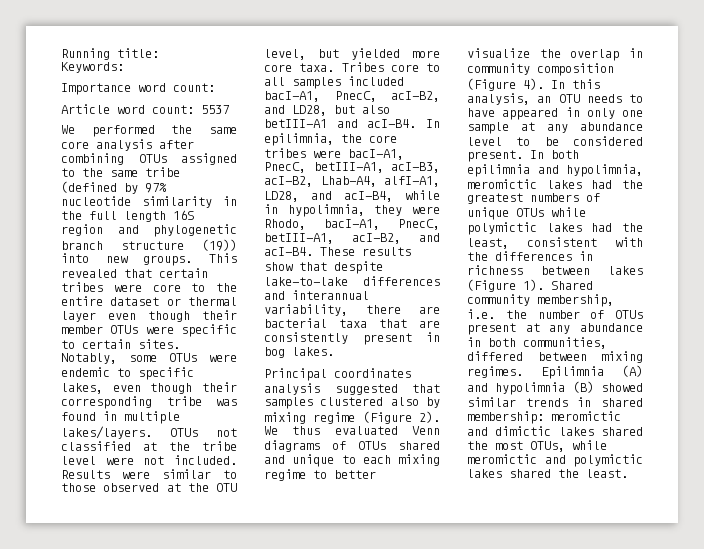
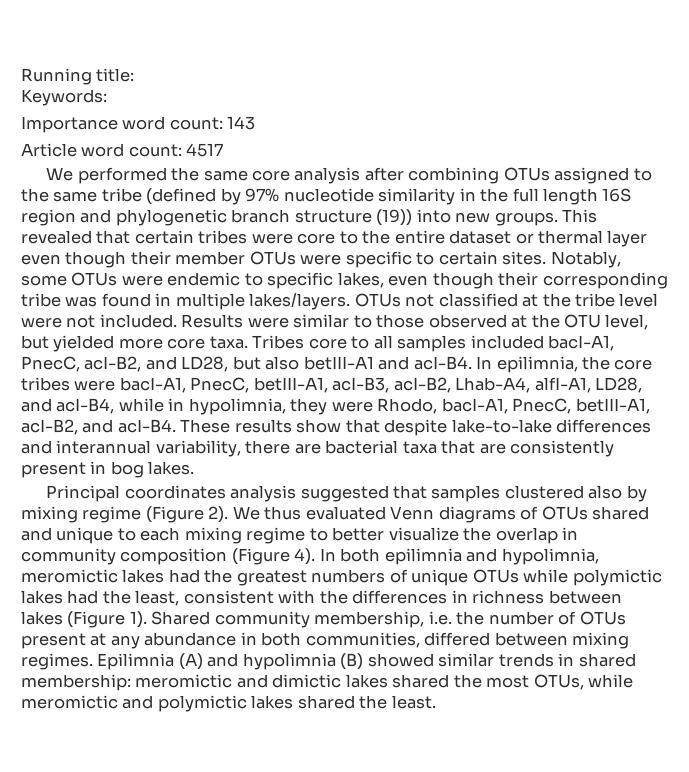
- Importance word count:
+ Importance word count: 143
- Article word count: 5537
+ Article word count: 4517
- In this analysis, an OTU needs to have appeared in only one sample at any abundance level to be considered present. In both epilimnia and hypolimnia, meromictic lakes had the greatest numbers of unique OTUs while polymictic lakes had the least, consistent with the differences in richness between lakes (Figure 1).
+ In both epilimnia and hypolimnia, meromictic lakes had the greatest numbers of unique OTUs while polymictic lakes had the least, consistent with the differences in richness between lakes (Figure 1).

